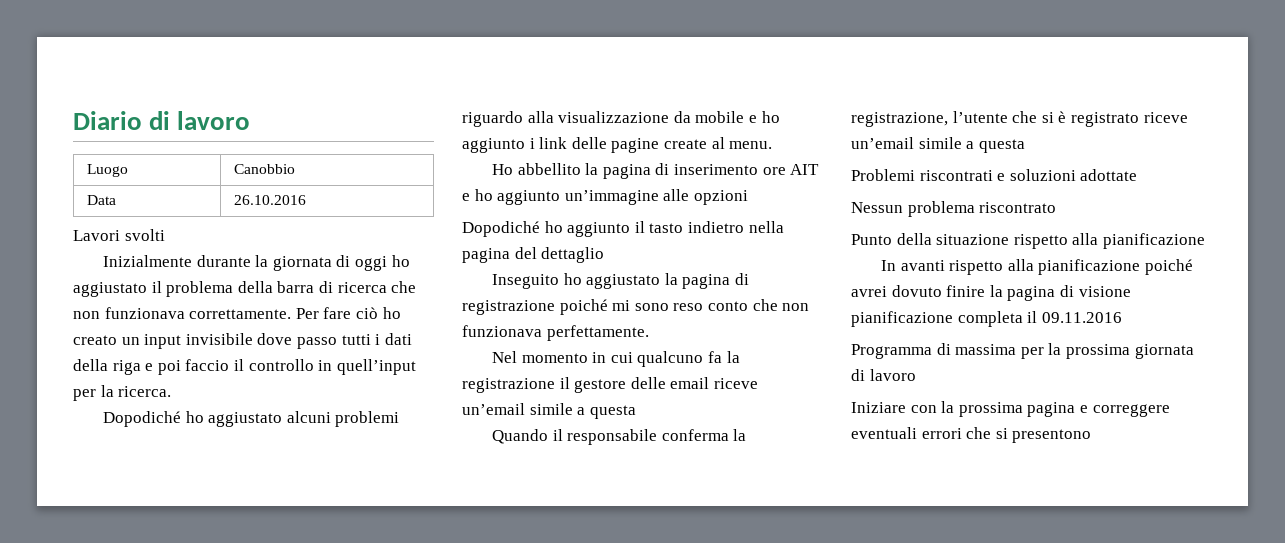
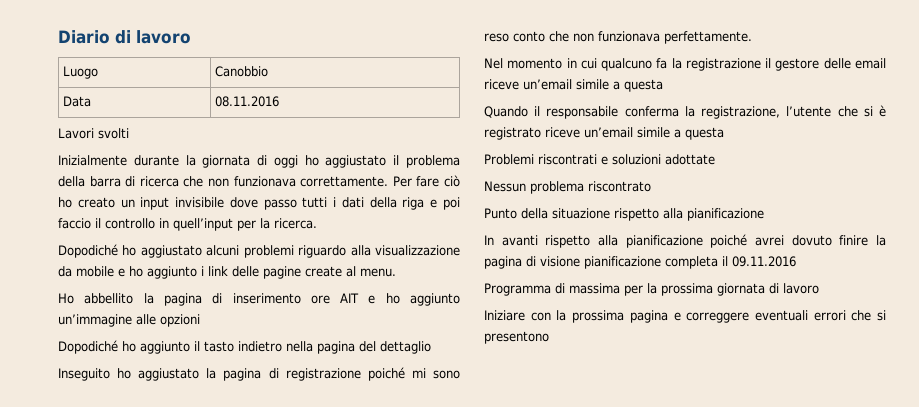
- Data | 26.10.2016
+ Data | 08.11.2016

